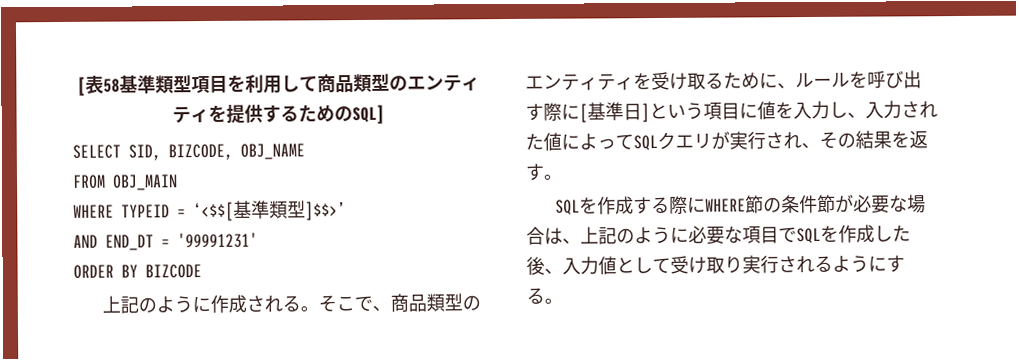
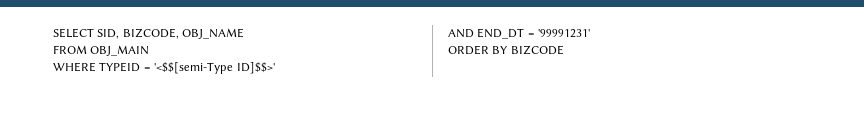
- [表58基準類型項目を利用して商品類型のエンティティを提供するためのSQL]
- WHERE TYPEID = ‘<$$[基準類型]$$>’
+ WHERE TYPEID = '<$$[semi-Type ID]$$>'
- 上記のように作成される。そこで、商品類型のエンティティを受け取るために、ルールを呼び出す際に[基準日]という項目に値を入力し、入力された値によってSQLクエリが実行され、その結果を返す。
- SQLを作成する際にWHERE節の条件節が必要な場合は、上記のように必要な項目でSQLを作成した後、入力値として受け取り実行されるようにする。

